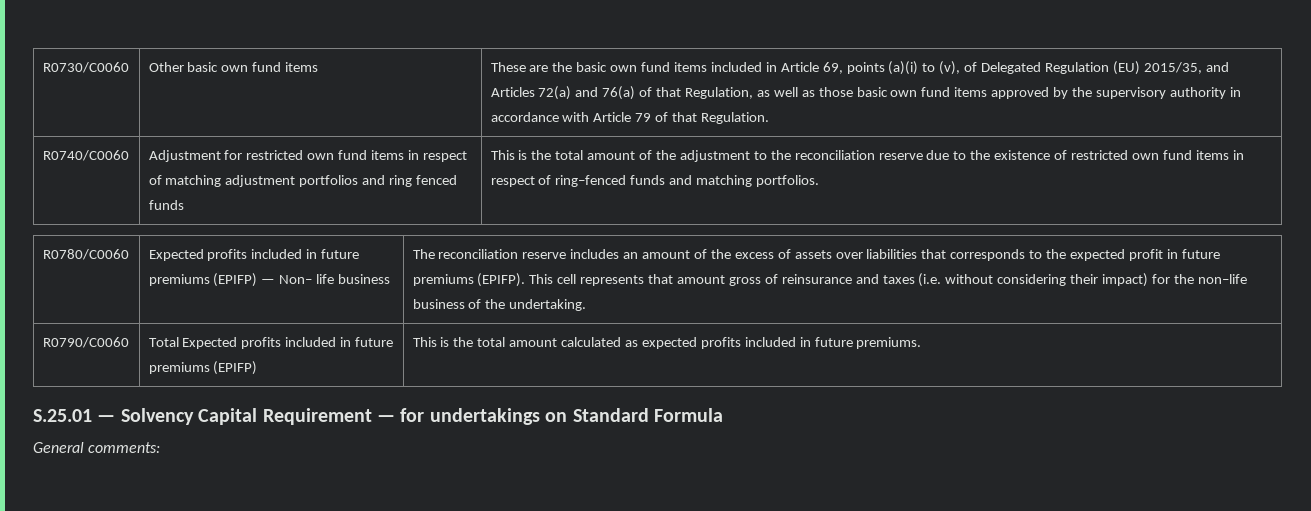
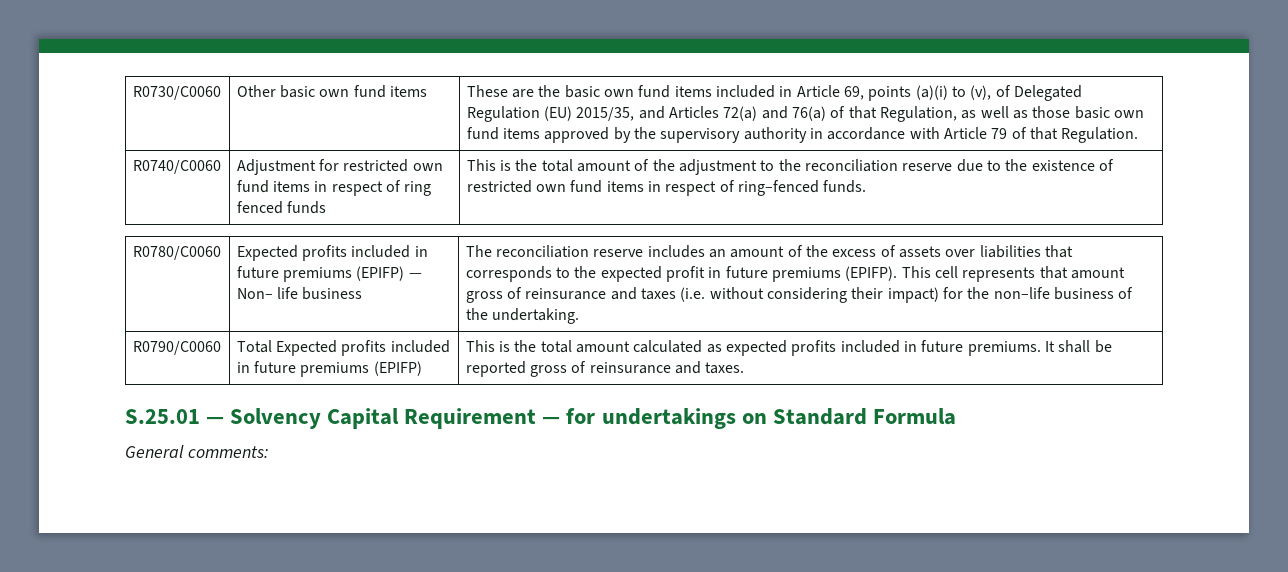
- Adjustment for restricted own fund items in respect of matching adjustment portfolios and ring fenced funds
+ Adjustment for restricted own fund items in respect of ring fenced funds
- This is the total amount of the adjustment to the reconciliation reserve due to the existence of restricted own fund items in respect of ring–fenced funds and matching portfolios.
+ This is the total amount of the adjustment to the reconciliation reserve due to the existence of restricted own fund items in respect of ring–fenced funds.
- R0790/C0060 | Total Expected profits included in future premiums (EPIFP) | This is the total amount calculated as expected profits included in future premiums.
+ R0790/C0060 | Total Expected profits included in future premiums (EPIFP) | This is the total amount calculated as expected profits included in future premiums. It shall be reported gross of reinsurance and taxes.

